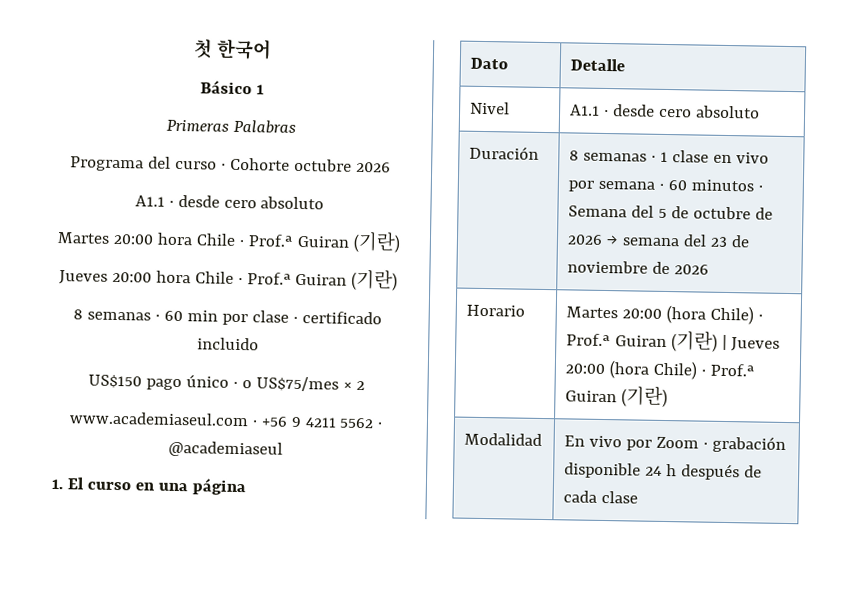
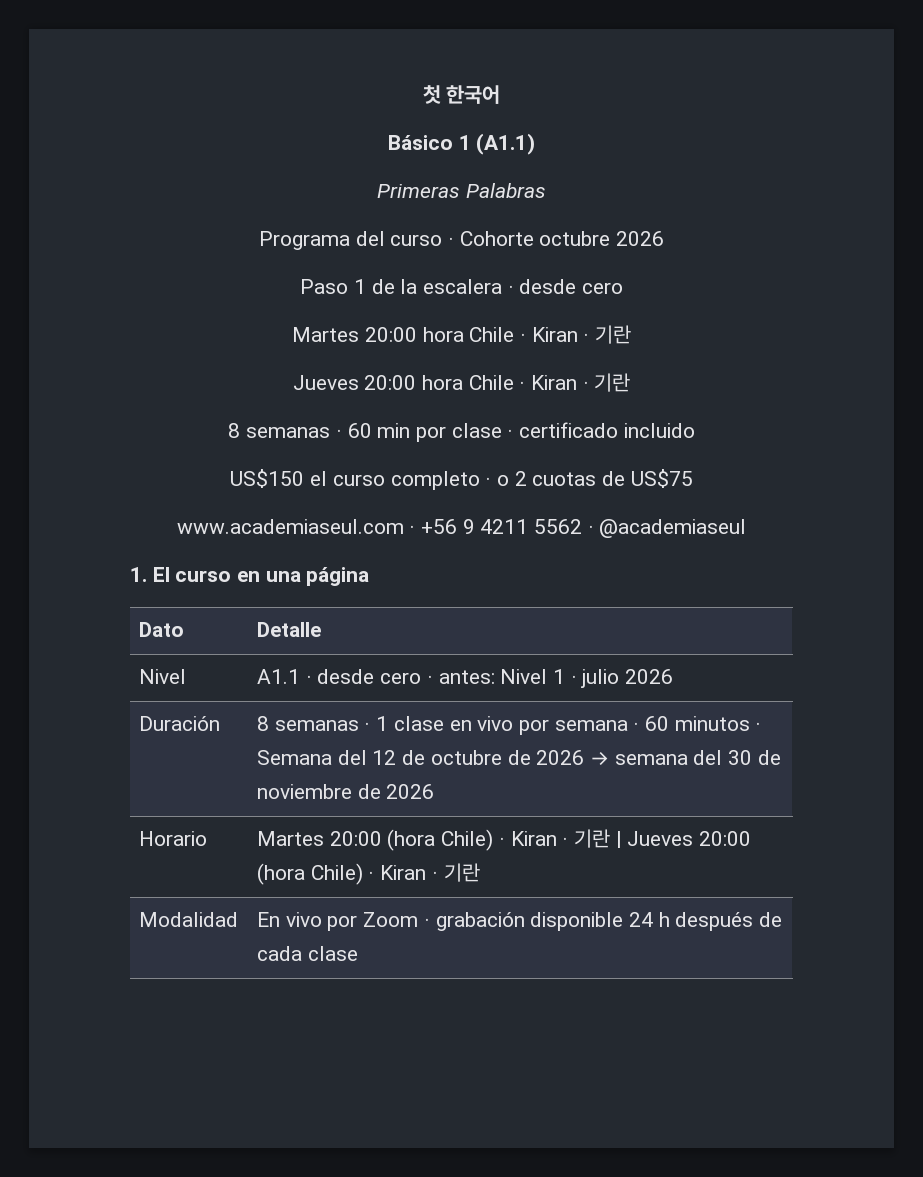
- Básico 1
+ Básico 1 (A1.1)
  Programa del curso · Cohorte octubre 2026
- A1.1 · desde cero absoluto
+ Paso 1 de la escalera · desde cero
- Martes 20:00 hora Chile · Prof.ª Guiran (기란)
+ Martes 20:00 hora Chile · Kiran · 기란
- Jueves 20:00 hora Chile · Prof.ª Guiran (기란)
+ Jueves 20:00 hora Chile · Kiran · 기란
- US$150 pago único · o US$75/mes × 2
+ US$150 el curso completo · o 2 cuotas de US$75
- Nivel | A1.1 · desde cero absoluto
+ Nivel | A1.1 · desde cero · antes: Nivel 1 · julio 2026
- Duración | 8 semanas · 1 clase en vivo por semana · 60 minutos · Semana del 5 de octubre de 2026 → semana del 23 de noviembre de 2026
+ Duración | 8 semanas · 1 clase en vivo por semana · 60 minutos · Semana del 12 de octubre de 2026 → semana del 30 de noviembre de 2026
- Horario | Martes 20:00 (hora Chile) · Prof.ª Guiran (기란) | Jueves 20:00 (hora Chile) · Prof.ª Guiran (기란)
+ Horario | Martes 20:00 (hora Chile) · Kiran · 기란 | Jueves 20:00 (hora Chile) · Kiran · 기란

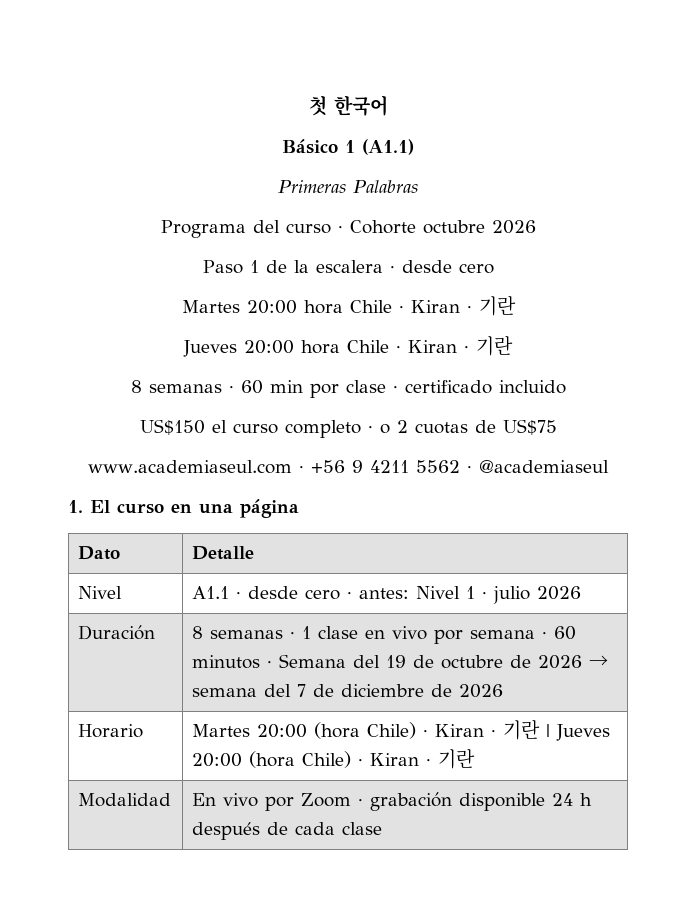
- Duración | 8 semanas · 1 clase en vivo por semana · 60 minutos · Semana del 12 de octubre de 2026 → semana del 30 de noviembre de 2026
+ Duración | 8 semanas · 1 clase en vivo por semana · 60 minutos · Semana del 19 de octubre de 2026 → semana del 7 de diciembre de 2026

